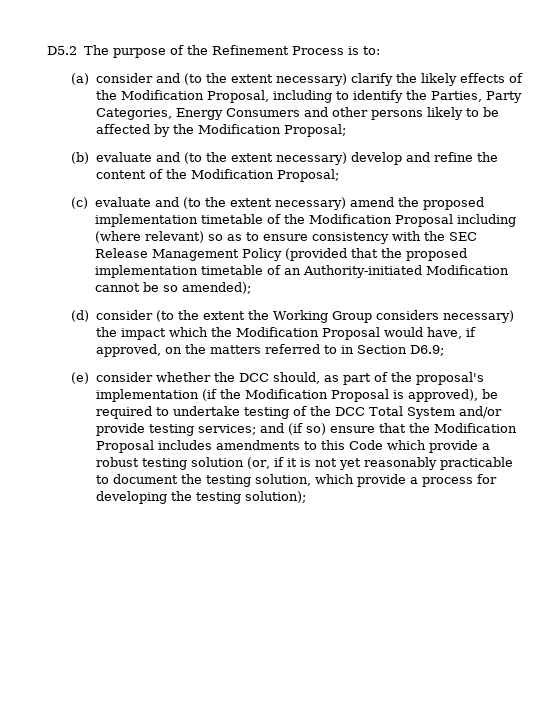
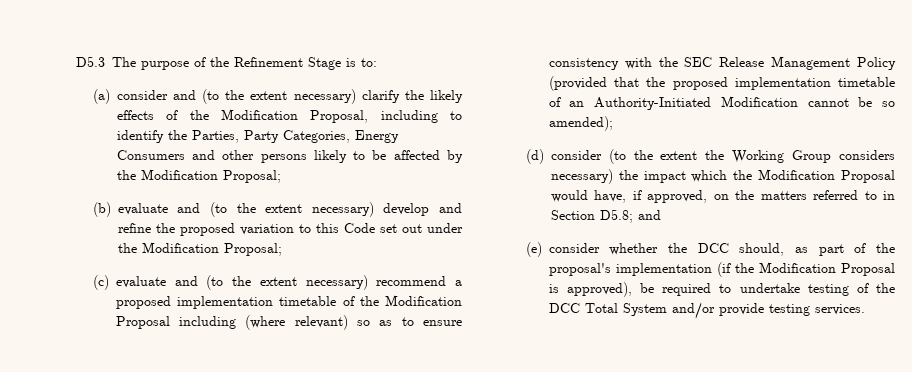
- D5.2 The purpose of the Refinement Process is to:
+ D5.3 The purpose of the Refinement Stage is to:
- (b) evaluate and (to the extent necessary) develop and refine the content of the Modification Proposal;
+ (b) evaluate and (to the extent necessary) develop and refine the proposed variation to this Code set out under the Modification Proposal;
- (c) evaluate and (to the extent necessary) amend the proposed implementation timetable of the Modification Proposal including (where relevant) so as to ensure consistency with the SEC Release Management Policy (provided that the proposed implementation timetable of an Authority-initiated Modification cannot be so amended);
+ (c) evaluate and (to the extent necessary) recommend a proposed implementation timetable of the Modification Proposal including (where relevant) so as to ensure consistency with the SEC Release Management Policy (provided that the proposed implementation timetable of an Authority-Initiated Modification cannot be so amended);
- (d) consider (to the extent the Working Group considers necessary) the impact which the Modification Proposal would have, if approved, on the matters referred to in Section D6.9;
+ (d) consider (to the extent the Working Group considers necessary) the impact which the Modification Proposal would have, if approved, on the matters referred to in Section D5.8; and
- (e) consider whether the DCC should, as part of the proposal's implementation (if the Modification Proposal is approved), be required to undertake testing of the DCC Total System and/or provide testing services; and (if so) ensure that the Modification Proposal includes amendments to this Code which provide a robust testing solution (or, if it is not yet reasonably practicable to document the testing solution, which provide a process for developing the testing solution);
+ (e) consider whether the DCC should, as part of the proposal's implementation (if the Modification Proposal is approved), be required to undertake testing of the DCC Total System and/or provide testing services.

